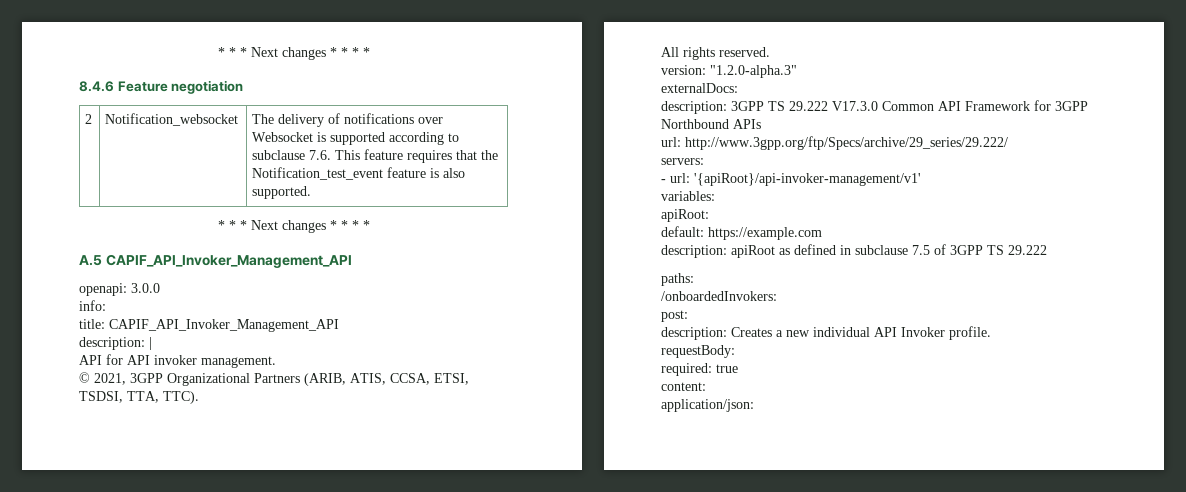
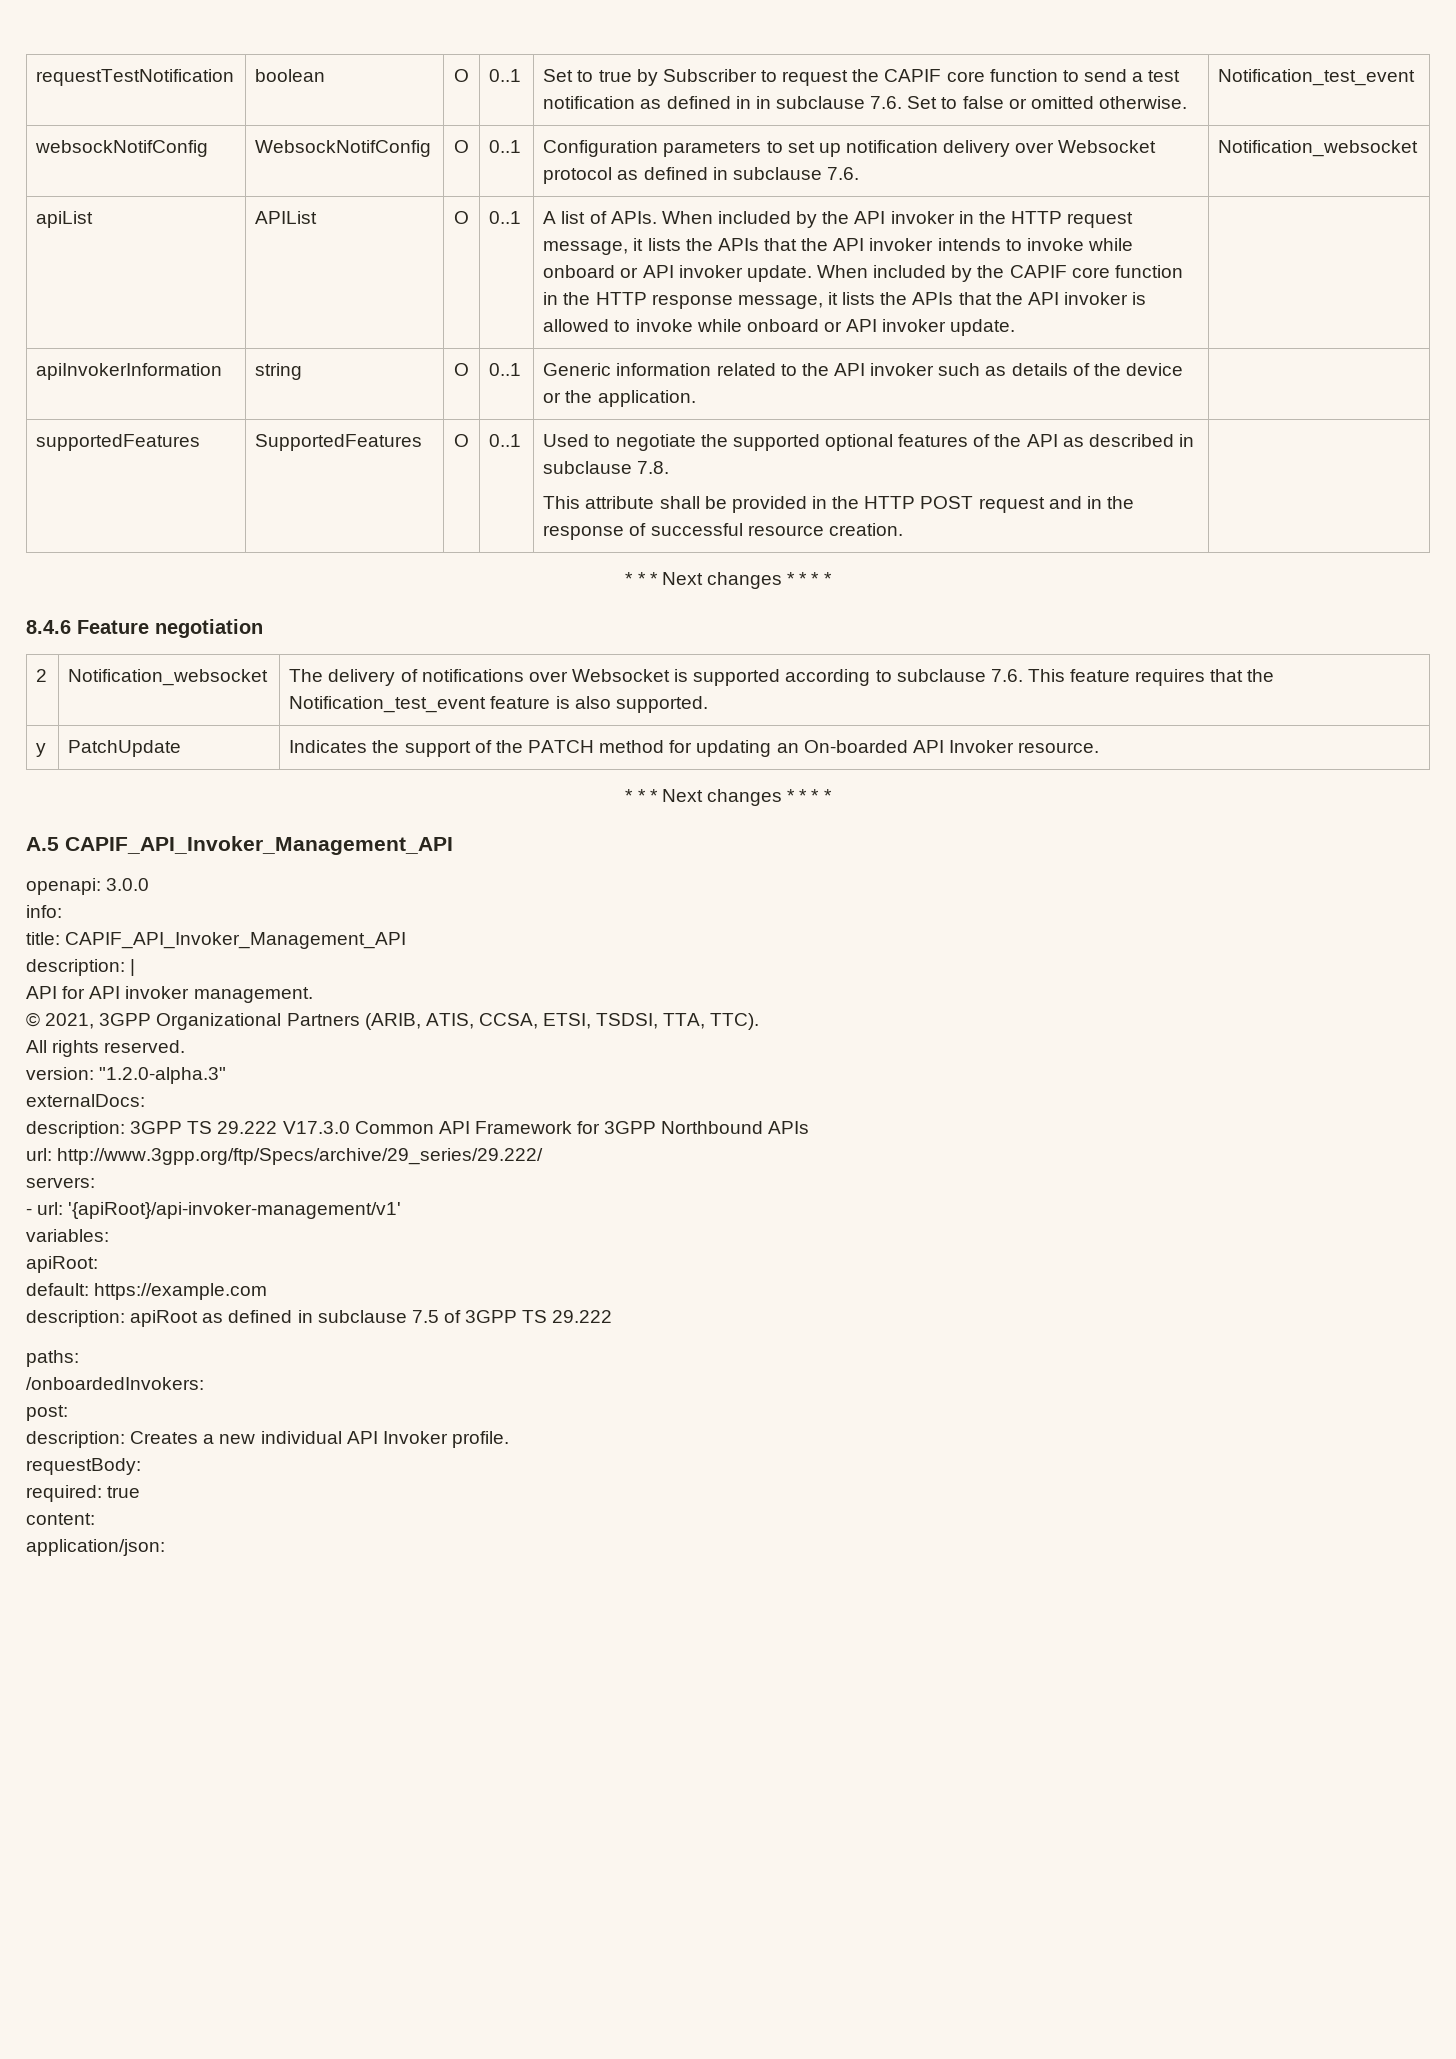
+ requestTestNotification | boolean | O | 0..1 | Set to true by Subscriber to request the CAPIF core function to send a test notification as defined in in subclause 7.6. Set to false or omitted otherwise. | Notification_test_event
+ websockNotifConfig | WebsockNotifConfig | O | 0..1 | Configuration parameters to set up notification delivery over Websocket protocol as defined in subclause 7.6. | Notification_websocket
+ apiList | APIList | O | 0..1 | A list of APIs. When included by the API invoker in the HTTP request message, it lists the APIs that the API invoker intends to invoke while onboard or API invoker update. When included by the CAPIF core function in the HTTP response message, it lists the APIs that the API invoker is allowed to invoke while onboard or API invoker update. |
+ apiInvokerInformation | string | O | 0..1 | Generic information related to the API invoker such as details of the device or the application. |
+ supportedFeatures | SupportedFeatures | O | 0..1 | Used to negotiate the supported optional features of the API as described in subclause 7.8.
+ This attribute shall be provided in the HTTP POST request and in the response of successful resource creation. |
+ y | PatchUpdate | Indicates the support of the PATCH method for updating an On-boarded API Invoker resource.

